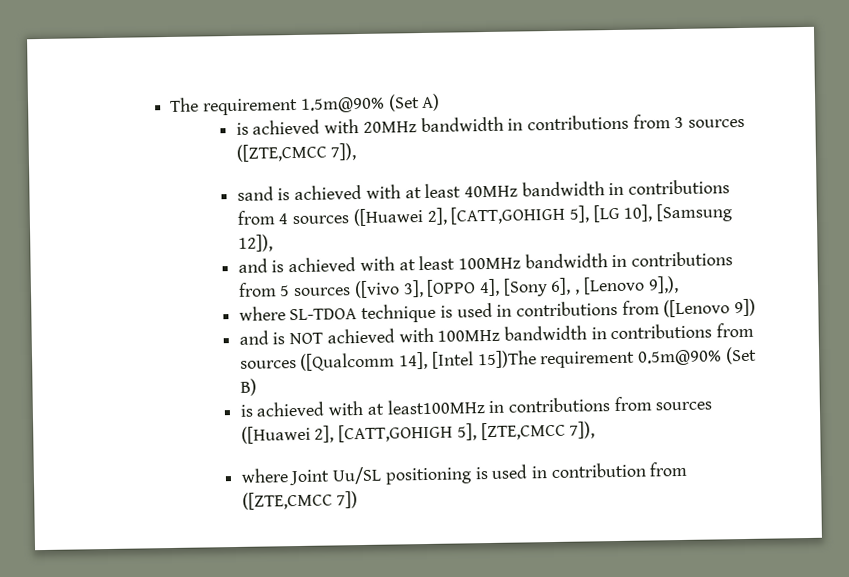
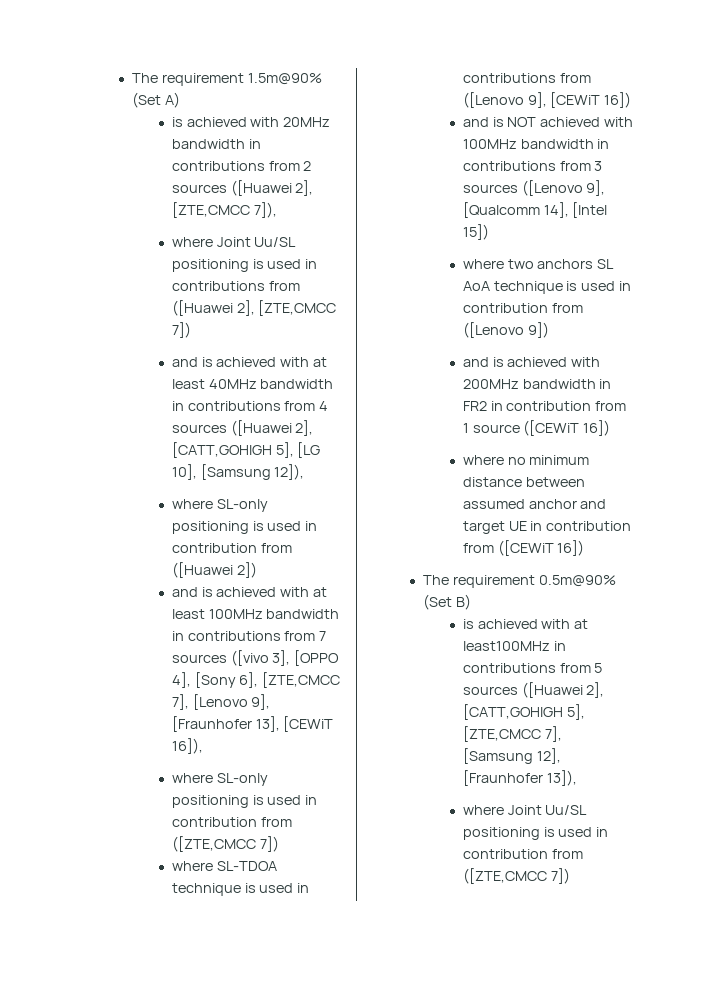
- is achieved with 20MHz bandwidth in contributions from 3 sources ([ZTE,CMCC 7]),
- sand is achieved with at least 40MHz bandwidth in contributions from 4 sources ([Huawei 2], [CATT,GOHIGH 5], [LG 10], [Samsung 12]),
+ is achieved with 20MHz bandwidth in contributions from 2 sources ([Huawei 2], [ZTE,CMCC 7]),
+ where Joint Uu/SL positioning is used in contributions from ([Huawei 2], [ZTE,CMCC 7])
+ and is achieved with at least 40MHz bandwidth in contributions from 4 sources ([Huawei 2], [CATT,GOHIGH 5], [LG 10], [Samsung 12]),
+ where SL-only positioning is used in contribution from ([Huawei 2])
- and is achieved with at least 100MHz bandwidth in contributions from 5 sources ([vivo 3], [OPPO 4], [Sony 6], , [Lenovo 9],),
+ and is achieved with at least 100MHz bandwidth in contributions from 7 sources ([vivo 3], [OPPO 4], [Sony 6], [ZTE,CMCC 7], [Lenovo 9], [Fraunhofer 13], [CEWiT 16]),
+ where SL-only positioning is used in contribution from ([ZTE,CMCC 7])
- where SL-TDOA technique is used in contributions from ([Lenovo 9])
+ where SL-TDOA technique is used in contributions from ([Lenovo 9], [CEWiT 16])
- and is NOT achieved with 100MHz bandwidth in contributions from sources ([Qualcomm 14], [Intel 15])The requirement 0.5m@90% (Set B)
+ and is NOT achieved with 100MHz bandwidth in contributions from 3 sources ([Lenovo 9], [Qualcomm 14], [Intel 15])
+ where two anchors SL AoA technique is used in contribution from ([Lenovo 9])
+ and is achieved with 200MHz bandwidth in FR2 in contribution from 1 source ([CEWiT 16])
+ where no minimum distance between assumed anchor and target UE in contribution from ([CEWiT 16])
+ The requirement 0.5m@90% (Set B)
- is achieved with at least100MHz in contributions from sources ([Huawei 2], [CATT,GOHIGH 5], [ZTE,CMCC 7]),
+ is achieved with at least100MHz in contributions from 5 sources ([Huawei 2], [CATT,GOHIGH 5], [ZTE,CMCC 7], [Samsung 12], [Fraunhofer 13]),

